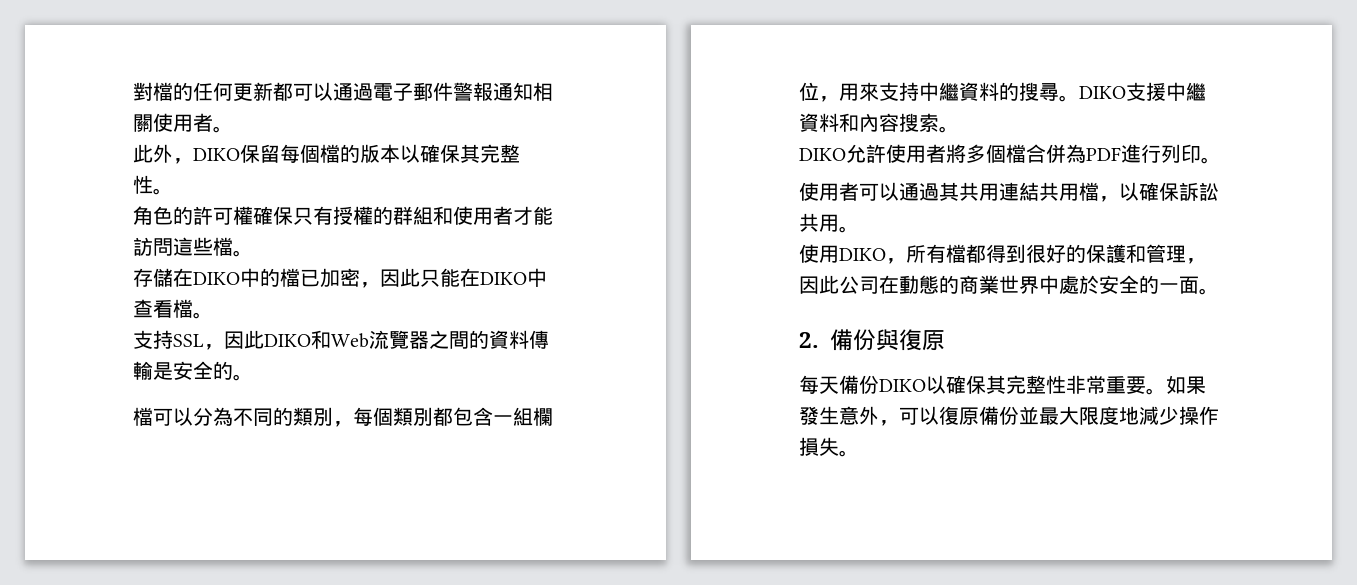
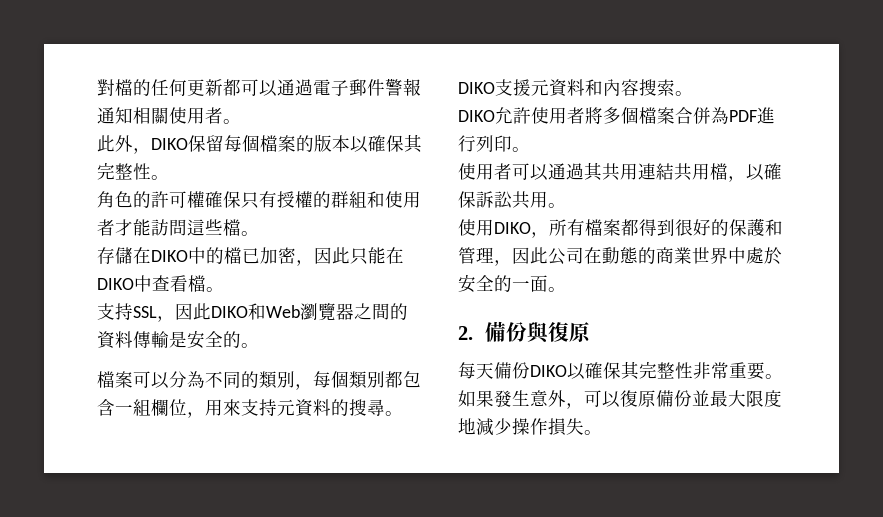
- 此外，DIKO保留每個檔的版本以確保其完整性。
+ 此外，DIKO保留每個檔案的版本以確保其完整性。
- 支持SSL，因此DIKO和Web流覽器之間的資料傳輸是安全的。
+ 支持SSL，因此DIKO和Web瀏覽器之間的資料傳輸是安全的。
- 檔可以分為不同的類別，每個類別都包含一組欄位，用來支持中繼資料的搜尋。
+ 檔案可以分為不同的類別，每個類別都包含一組欄位，用來支持元資料的搜尋。
- DIKO支援中繼資料和內容搜索。
+ DIKO支援元資料和內容搜索。
- DIKO允許使用者將多個檔合併為PDF進行列印。
+ DIKO允許使用者將多個檔案合併為PDF進行列印。
- 使用DIKO，所有檔都得到很好的保護和管理，因此公司在動態的商業世界中處於安全的一面。
+ 使用DIKO，所有檔案都得到很好的保護和管理，因此公司在動態的商業世界中處於安全的一面。

